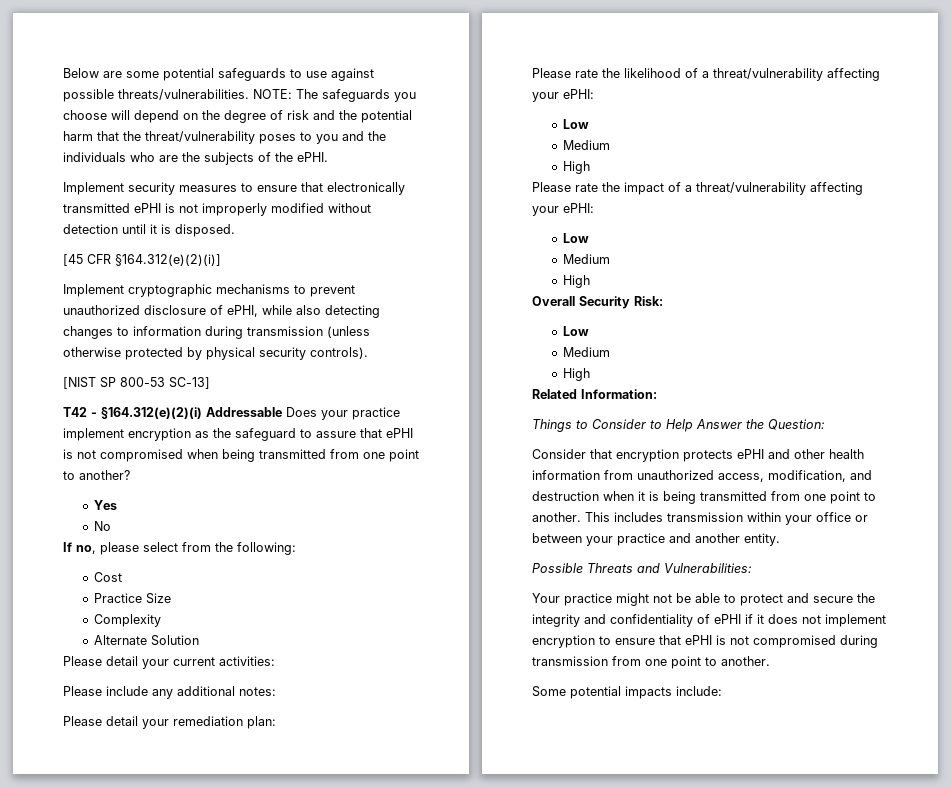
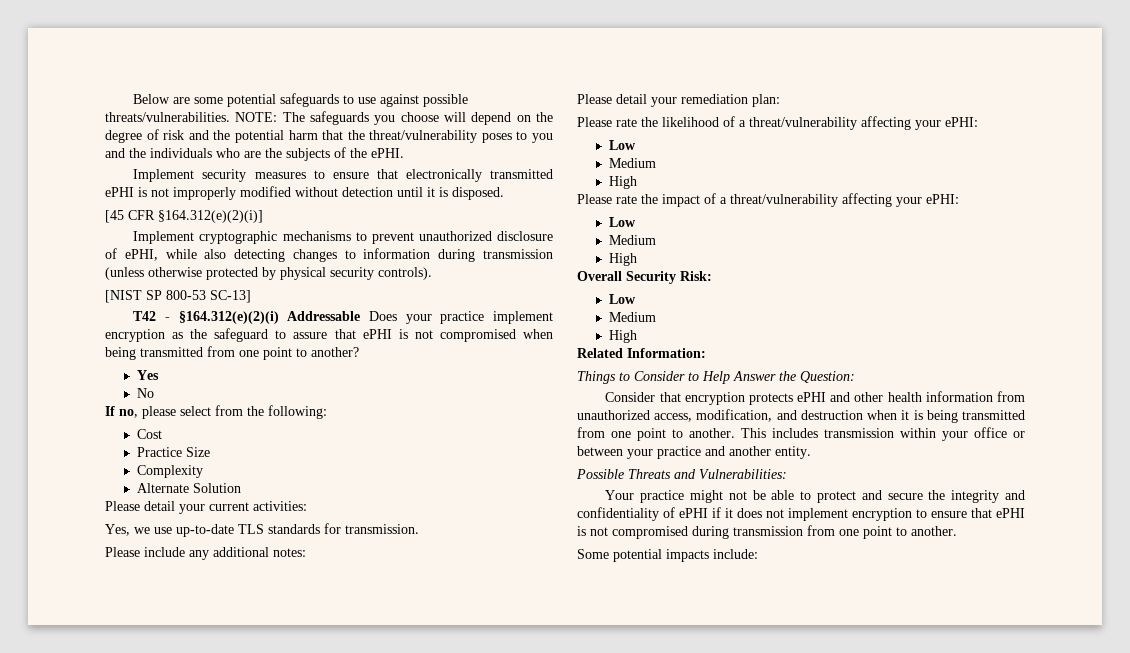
+ Yes, we use up-to-date TLS standards for transmission.

